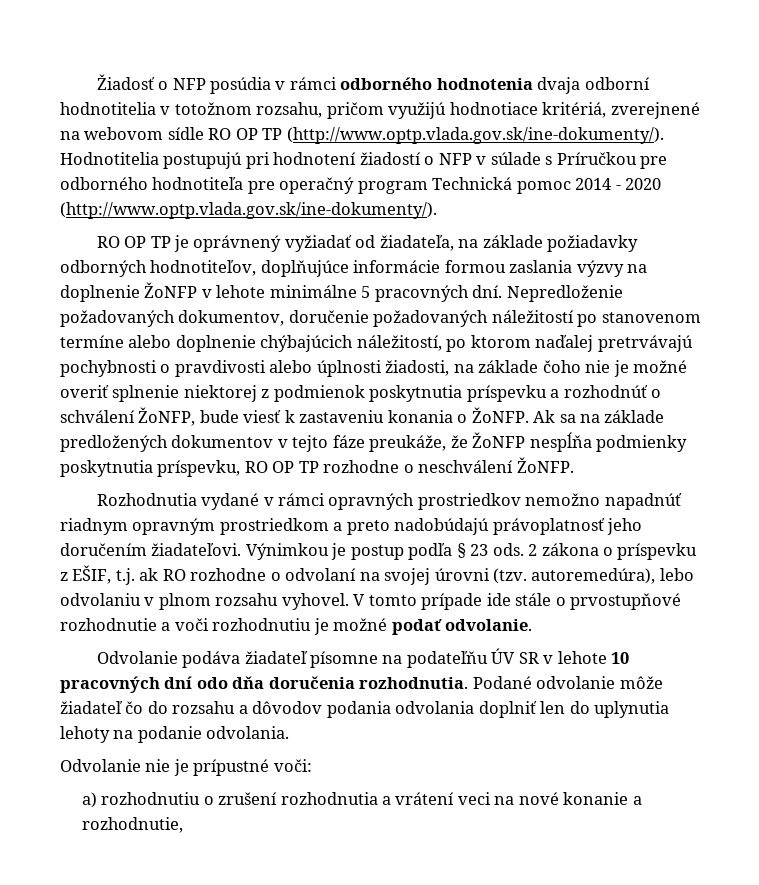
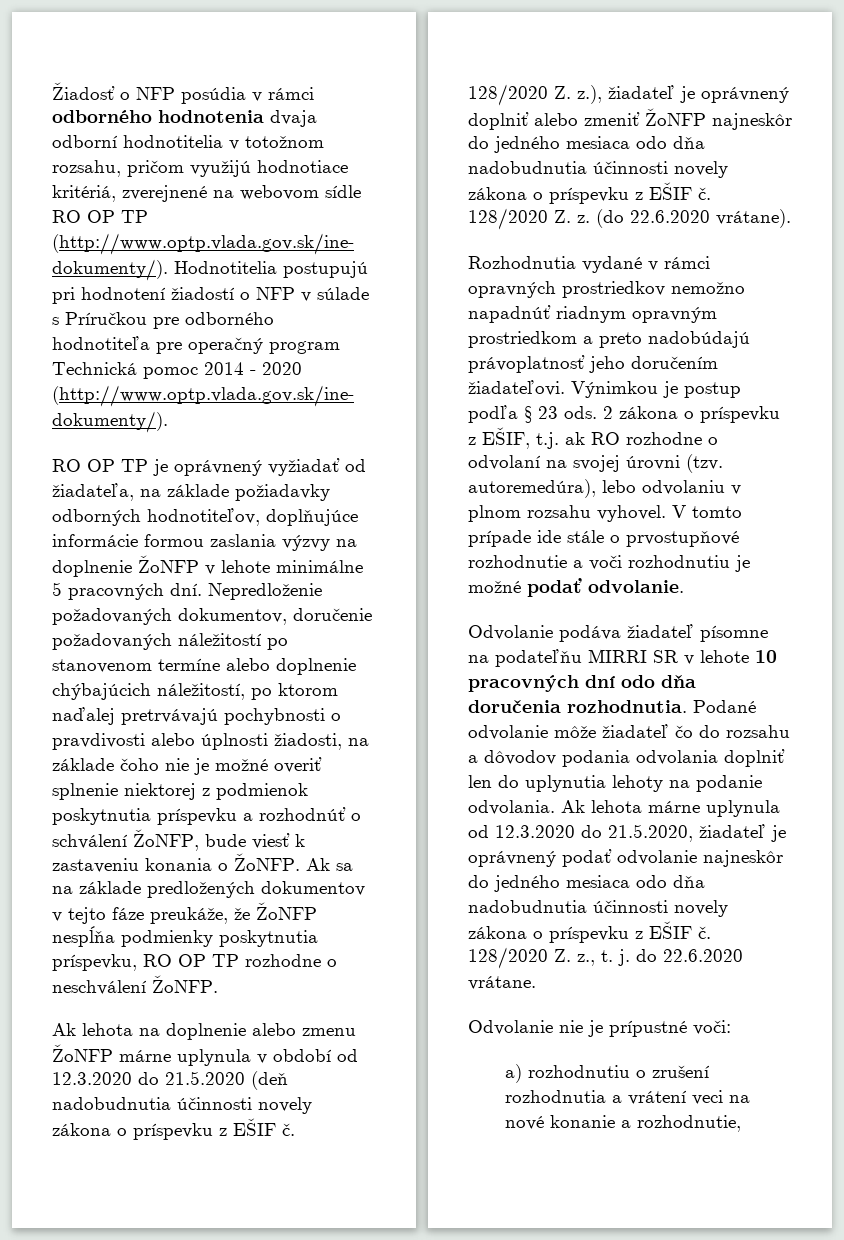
+ Ak lehota na doplnenie alebo zmenu ŽoNFP márne uplynula v období od 12.3.2020 do 21.5.2020 (deň nadobudnutia účinnosti novely zákona o príspevku z EŠIF č. 128/2020 Z. z.), žiadateľ je oprávnený doplniť alebo zmeniť ŽoNFP najneskôr do jedného mesiaca odo dňa nadobudnutia účinnosti novely zákona o príspevku z EŠIF č. 128/2020 Z. z. (do 22.6.2020 vrátane).
- Odvolanie podáva žiadateľ písomne na podateľňu ÚV SR v lehote 10 pracovných dní odo dňa doručenia rozhodnutia.
+ Odvolanie podáva žiadateľ písomne na podateľňu MIRRI SR v lehote 10 pracovných dní odo dňa doručenia rozhodnutia.
+ Ak lehota márne uplynula od 12.3.2020 do 21.5.2020, žiadateľ je oprávnený podať odvolanie najneskôr do jedného mesiaca odo dňa nadobudnutia účinnosti novely zákona o príspevku z EŠIF č. 128/2020 Z. z., t. j. do 22.6.2020 vrátane.

